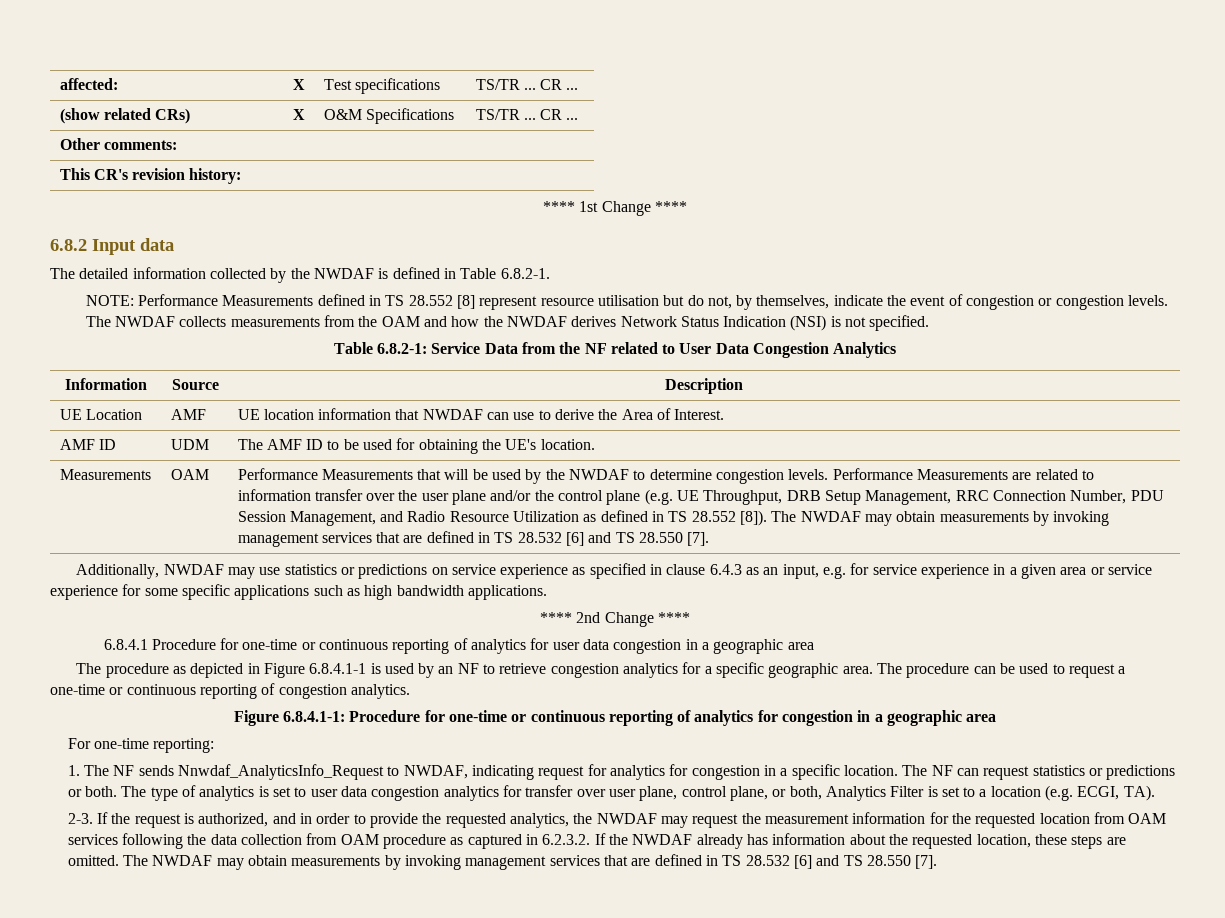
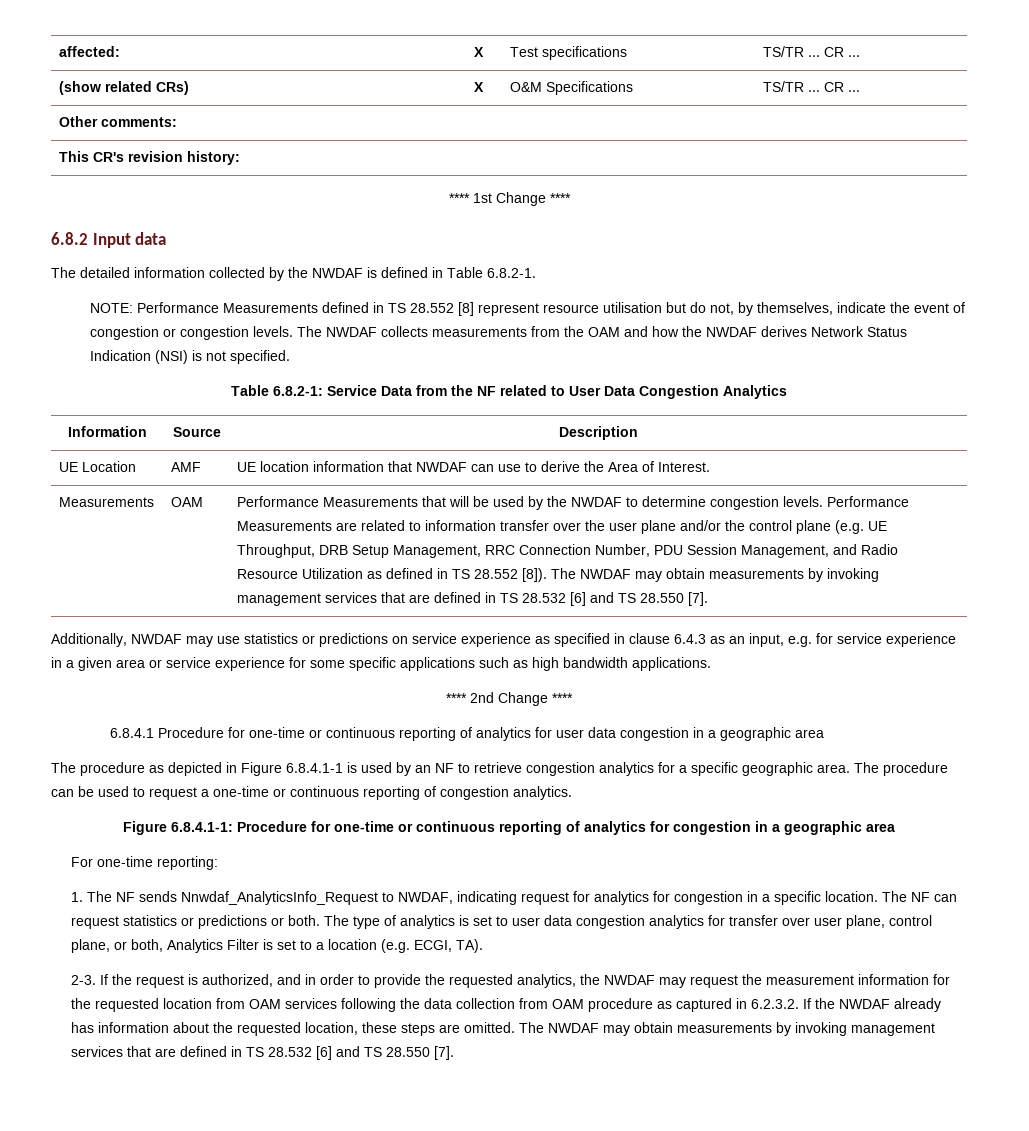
- AMF ID | UDM | The AMF ID to be used for obtaining the UE's location.

